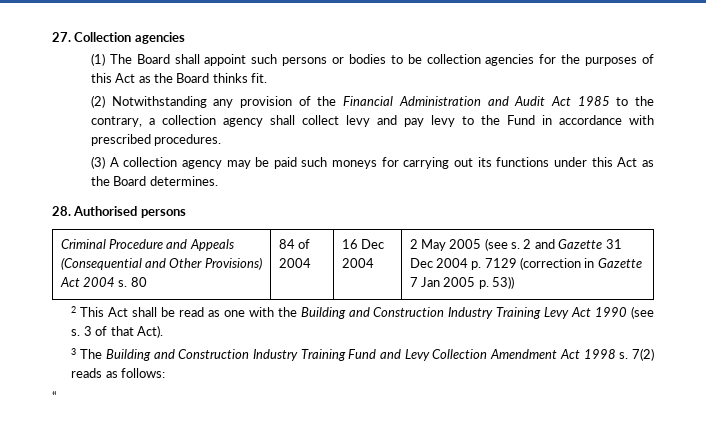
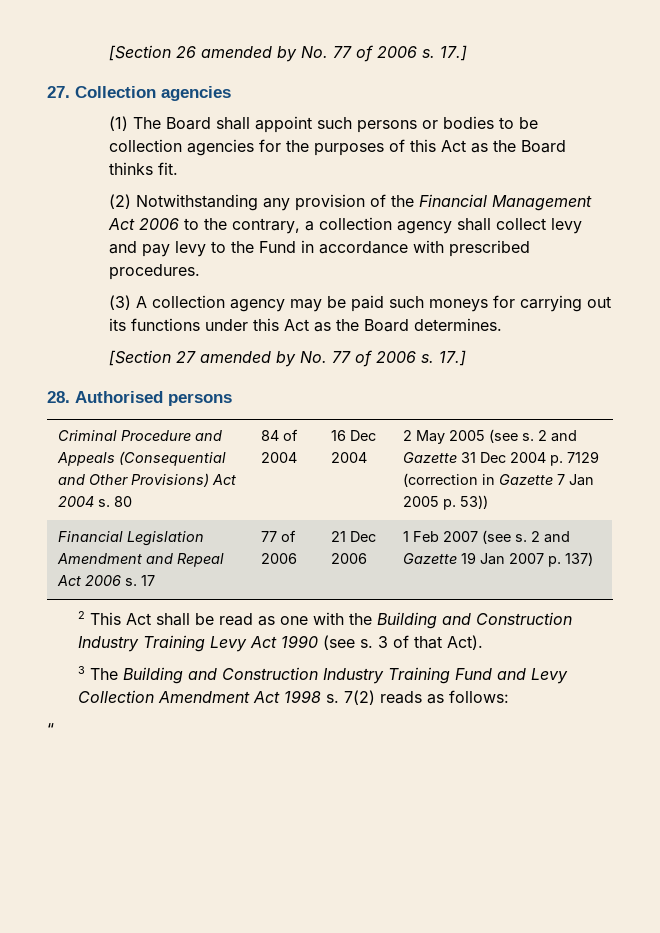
+ [Section 26 amended by No. 77 of 2006 s. 17.]
- (2) Notwithstanding any provision of the Financial Administration and Audit Act 1985 to the contrary, a collection agency shall collect levy and pay levy to the Fund in accordance with prescribed procedures.
+ (2) Notwithstanding any provision of the Financial Management Act 2006 to the contrary, a collection agency shall collect levy and pay levy to the Fund in accordance with prescribed procedures.
+ [Section 27 amended by No. 77 of 2006 s. 17.]
+ Financial Legislation Amendment and Repeal Act 2006 s. 17 | 77 of 2006 | 21 Dec 2006 | 1 Feb 2007 (see s. 2 and Gazette 19 Jan 2007 p. 137)

